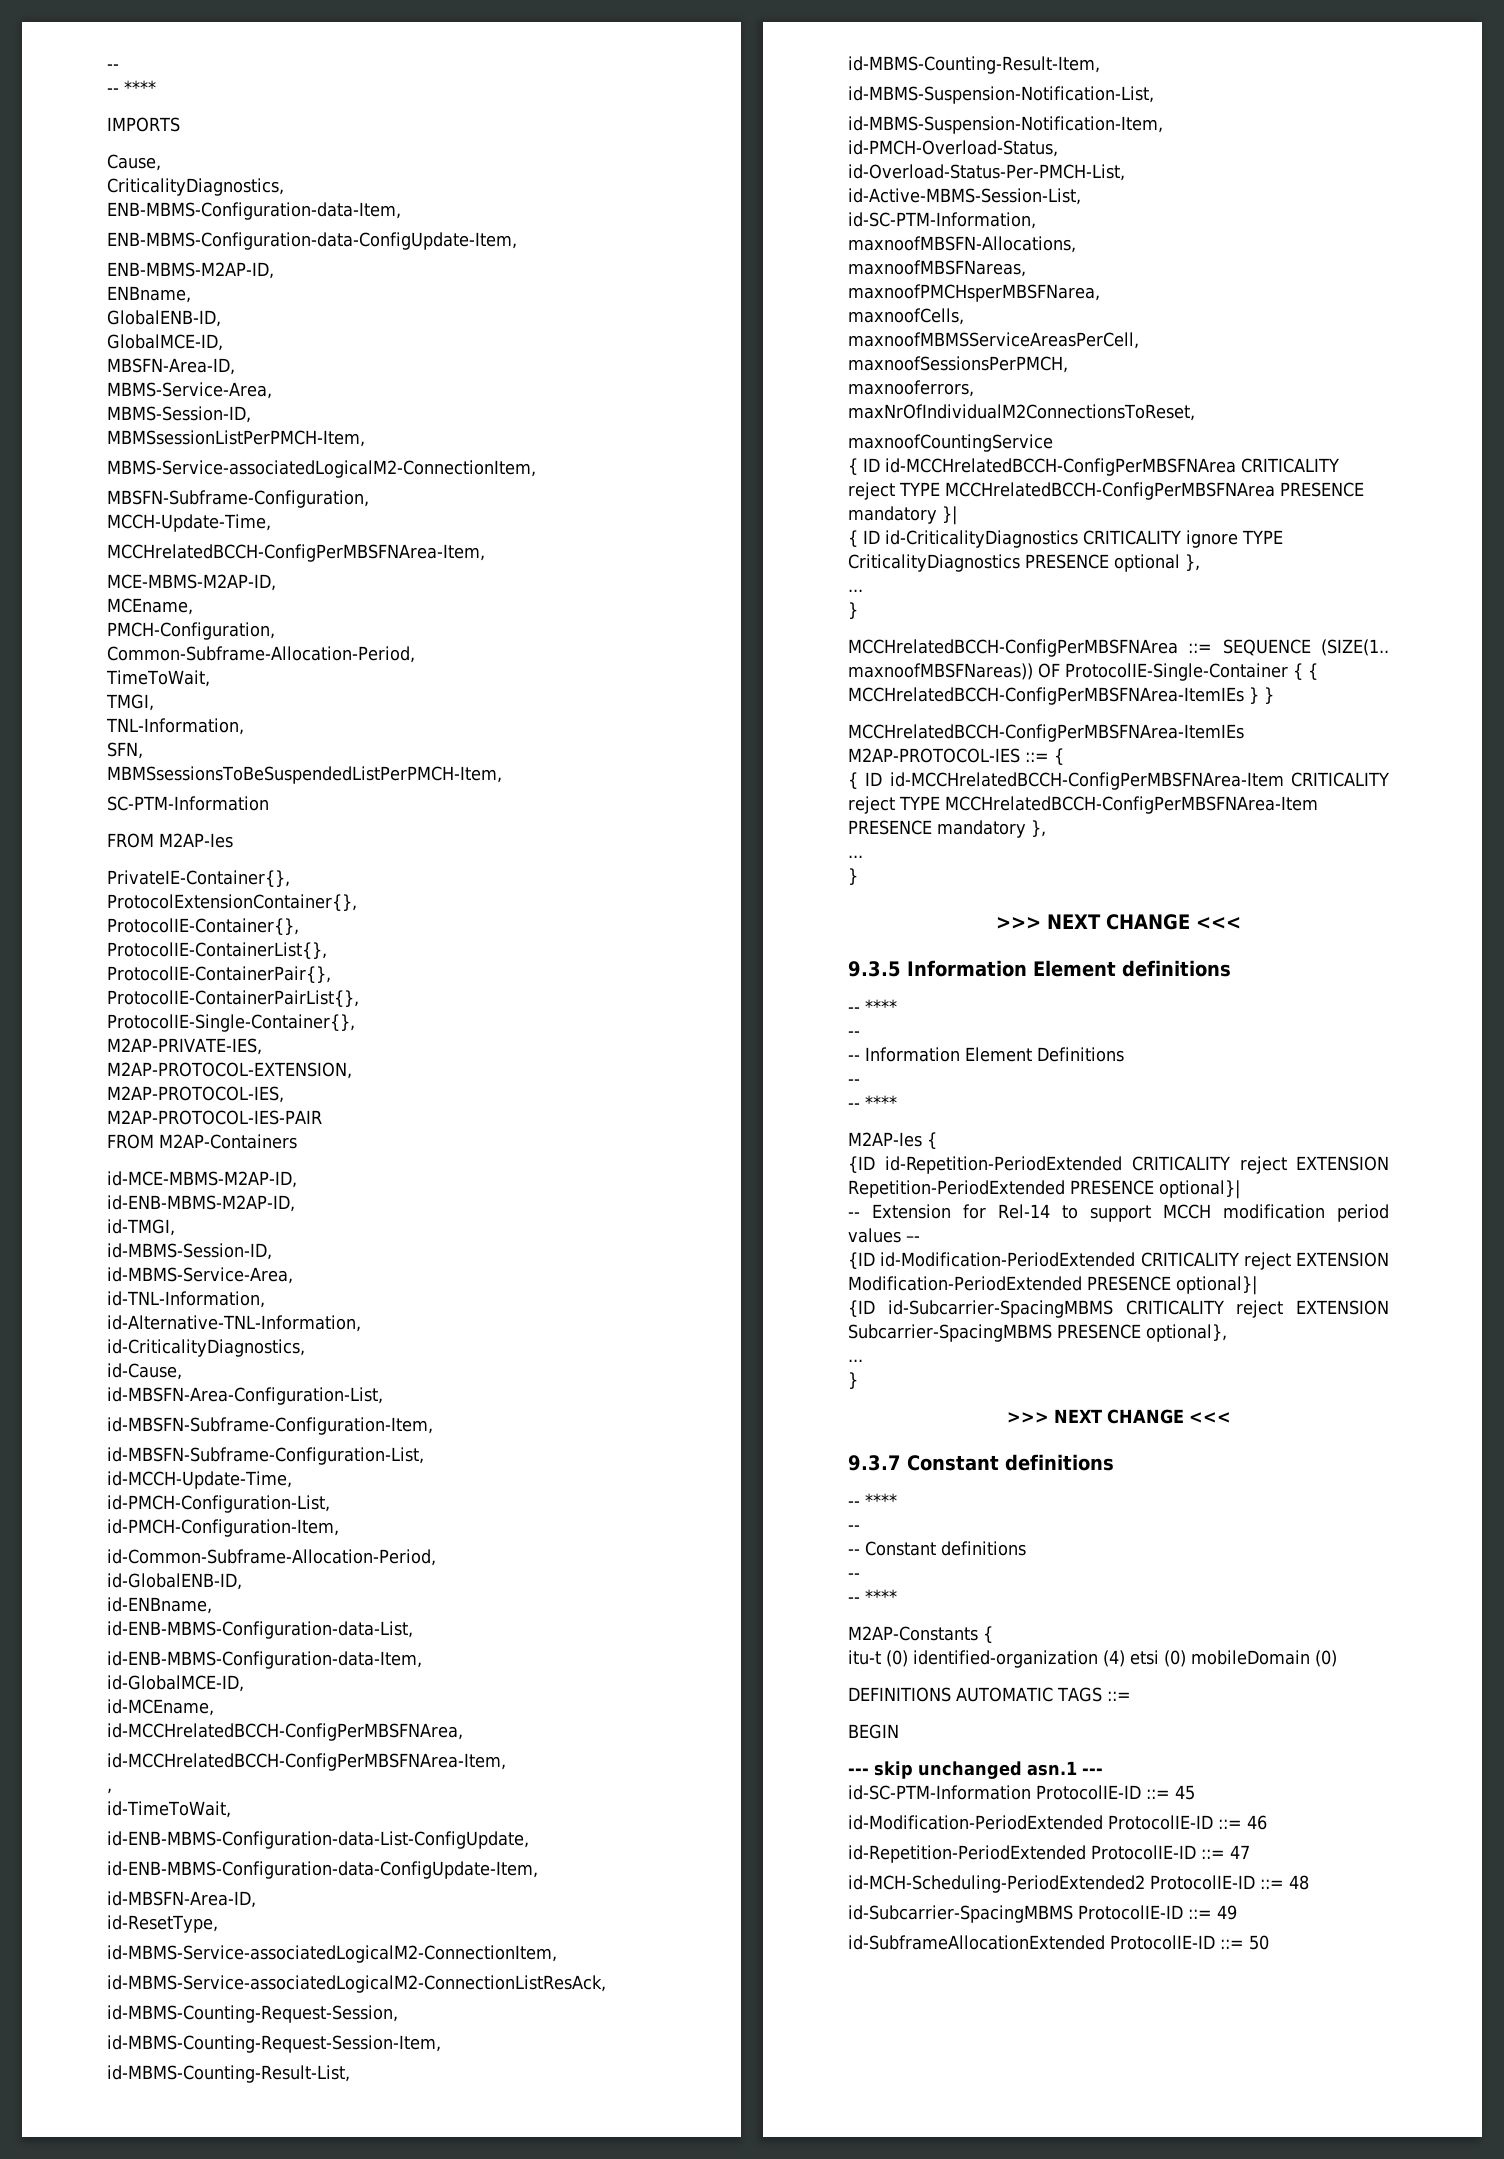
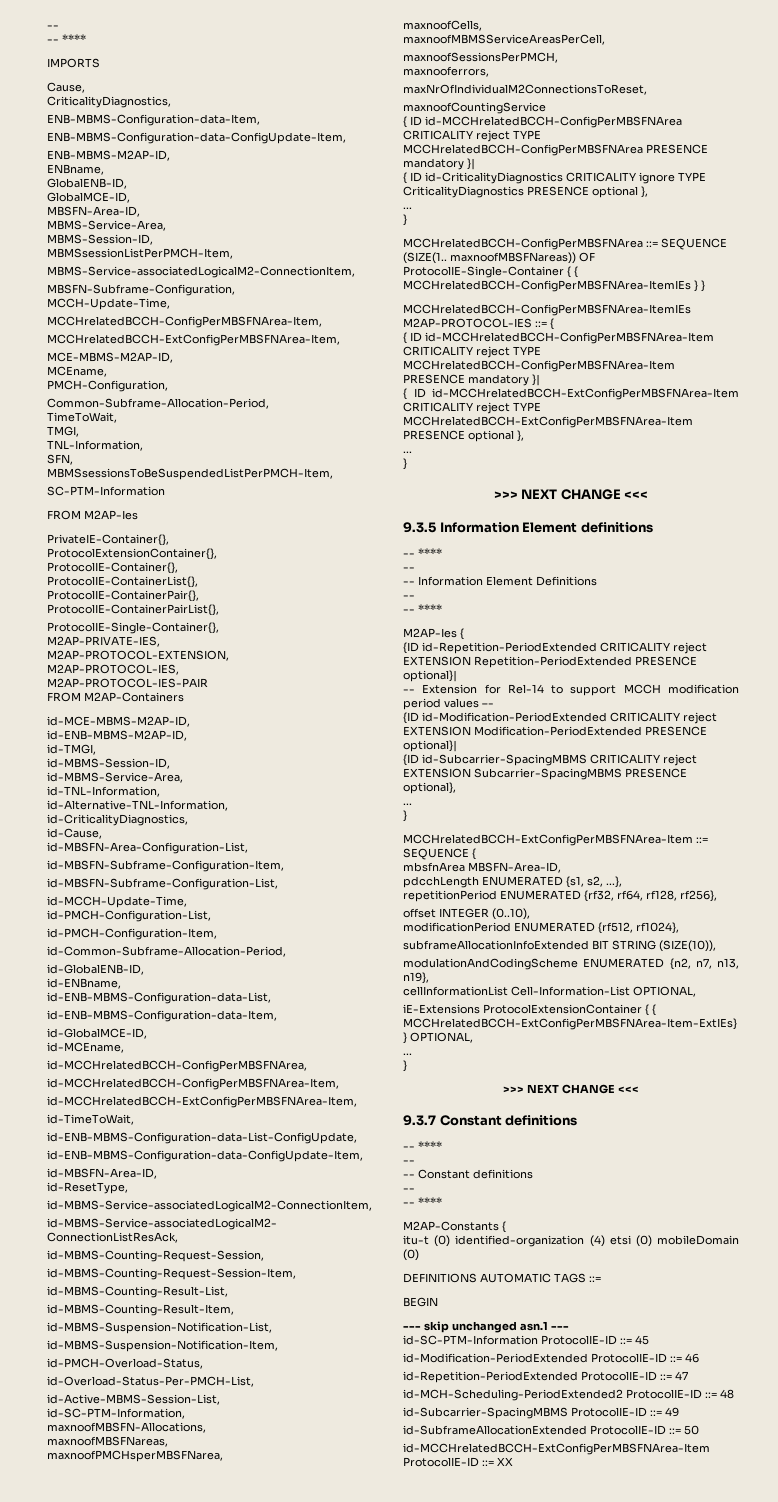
+ MCCHrelatedBCCH-ExtConfigPerMBSFNArea-Item,
- ,
+ id-MCCHrelatedBCCH-ExtConfigPerMBSFNArea-Item,
- { ID id-MCCHrelatedBCCH-ConfigPerMBSFNArea-Item CRITICALITY reject TYPE MCCHrelatedBCCH-ConfigPerMBSFNArea-Item PRESENCE mandatory },
+ { ID id-MCCHrelatedBCCH-ConfigPerMBSFNArea-Item CRITICALITY reject TYPE MCCHrelatedBCCH-ConfigPerMBSFNArea-Item PRESENCE mandatory }|
+ { ID id-MCCHrelatedBCCH-ExtConfigPerMBSFNArea-Item CRITICALITY reject TYPE MCCHrelatedBCCH-ExtConfigPerMBSFNArea-Item PRESENCE optional },
+ MCCHrelatedBCCH-ExtConfigPerMBSFNArea-Item ::= SEQUENCE {
+ mbsfnArea MBSFN-Area-ID,
+ pdcchLength ENUMERATED {s1, s2, ...},
+ repetitionPeriod ENUMERATED {rf32, rf64, rf128, rf256},
+ offset INTEGER (0..10),
+ modificationPeriod ENUMERATED {rf512, rf1024},
+ subframeAllocationInfoExtended BIT STRING (SIZE(10)),
+ modulationAndCodingScheme ENUMERATED {n2, n7, n13, n19},
+ cellInformationList Cell-Information-List OPTIONAL,
+ iE-Extensions ProtocolExtensionContainer { { MCCHrelatedBCCH-ExtConfigPerMBSFNArea-Item-ExtIEs} } OPTIONAL,
+ ...
+ }
+ id-MCCHrelatedBCCH-ExtConfigPerMBSFNArea-Item ProtocolIE-ID ::= XX

